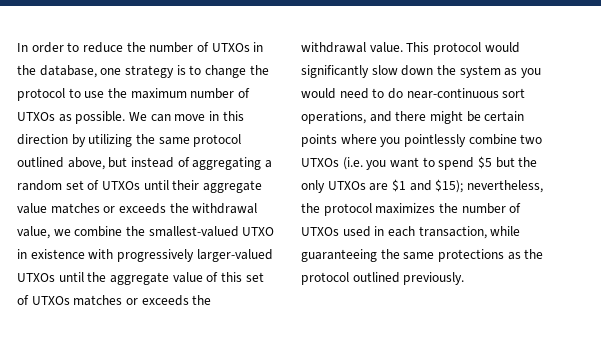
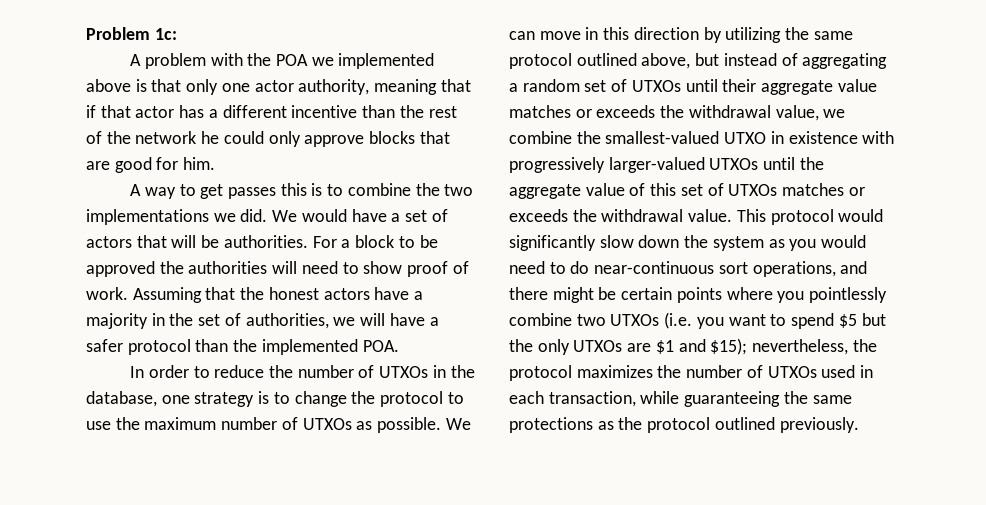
+ Problem 1c:
+ A problem with the POA we implemented above is that only one actor authority, meaning that if that actor has a different incentive than the rest of the network he could only approve blocks that are good for him.
+ A way to get passes this is to combine the two implementations we did. We would have a set of actors that will be authorities. For a block to be approved the authorities will need to show proof of work. Assuming that the honest actors have a majority in the set of authorities, we will have a safer protocol than the implemented POA.

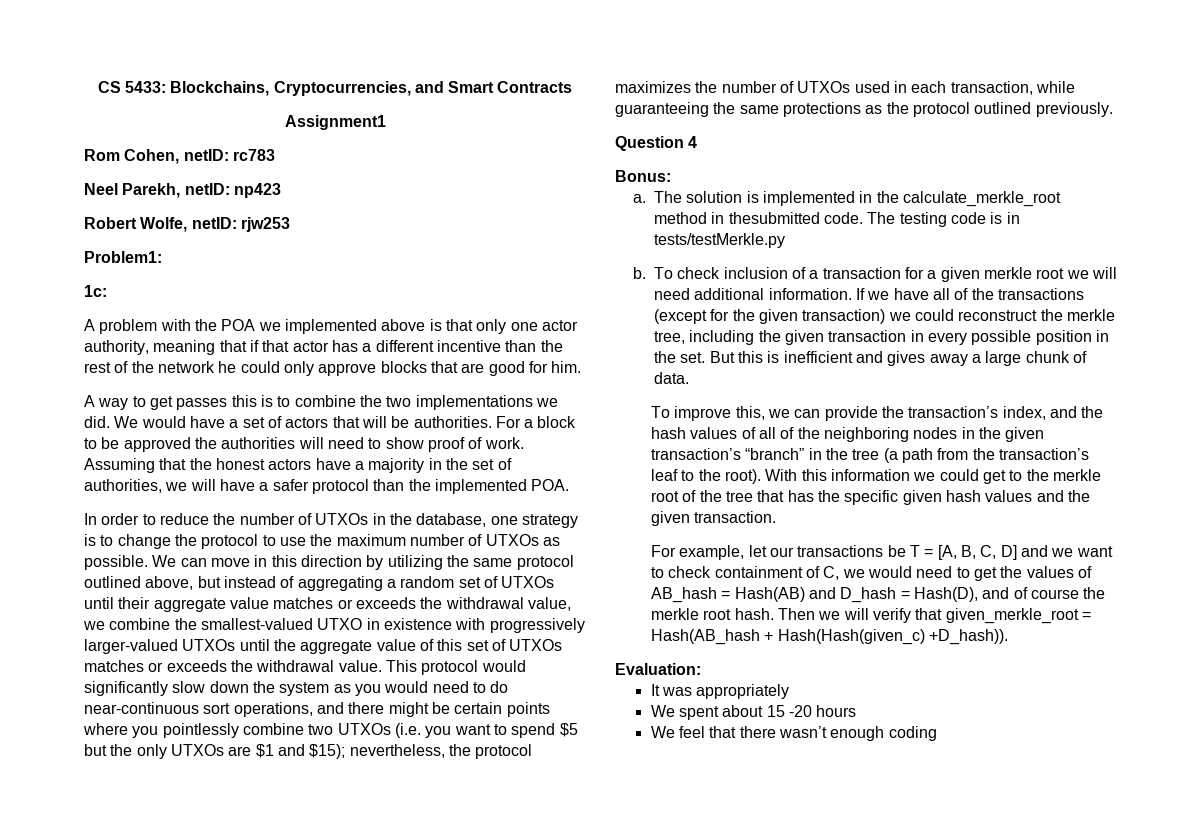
- Problem 1c:
+ CS 5433: Blockchains, Cryptocurrencies, and Smart Contracts
+ Assignment1
+ Rom Cohen, netID: rc783
+ Neel Parekh, netID: np423
+ Robert Wolfe, netID: rjw253
+ Problem1:
+ 1c:
+ Question 4
+ Bonus:
+ a. The solution is implemented in the calculate_merkle_root method in thesubmitted code. The testing code is in tests/testMerkle.py
+ b. To check inclusion of a transaction for a given merkle root we will need additional information. If we have all of the transactions (except for the given transaction) we could reconstruct the merkle tree, including the given transaction in every possible position in the set. But this is inefficient and gives away a large chunk of data.
+ To improve this, we can provide the transaction’s index, and the hash values of all of the neighboring nodes in the given transaction’s “branch” in the tree (a path from the transaction’s leaf to the root). With this information we could get to the merkle root of the tree that has the specific given hash values and the given transaction.
+ For example, let our transactions be T = [A, B, C, D] and we want to check containment of C, we would need to get the values of AB_hash = Hash(AB) and D_hash = Hash(D), and of course the merkle root hash. Then we will verify that given_merkle_root = Hash(AB_hash + Hash(Hash(given_c) +D_hash)).
+ Evaluation:
+ It was appropriately
+ We spent about 15 -20 hours
+ We feel that there wasn’t enough coding

